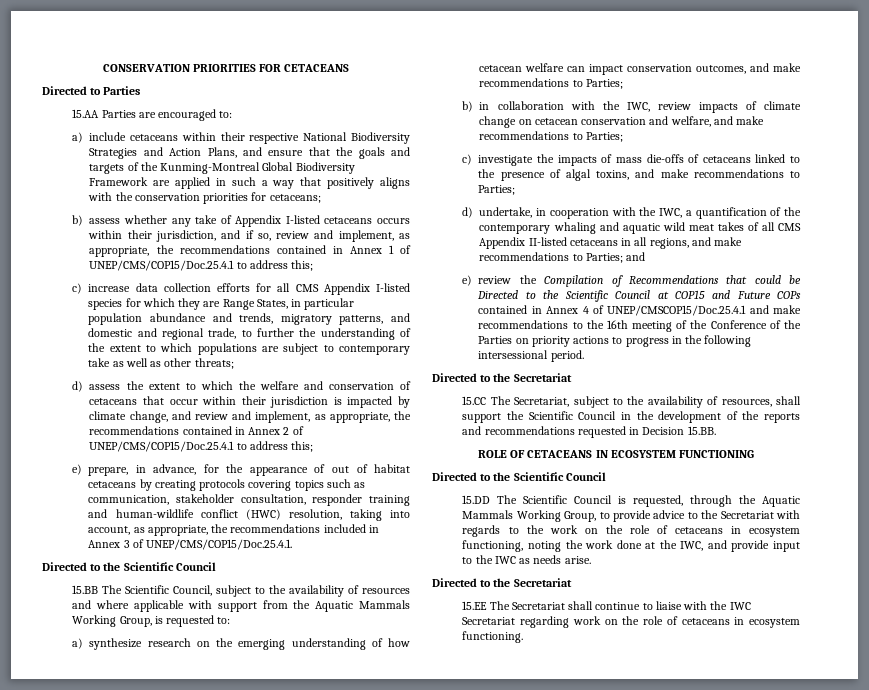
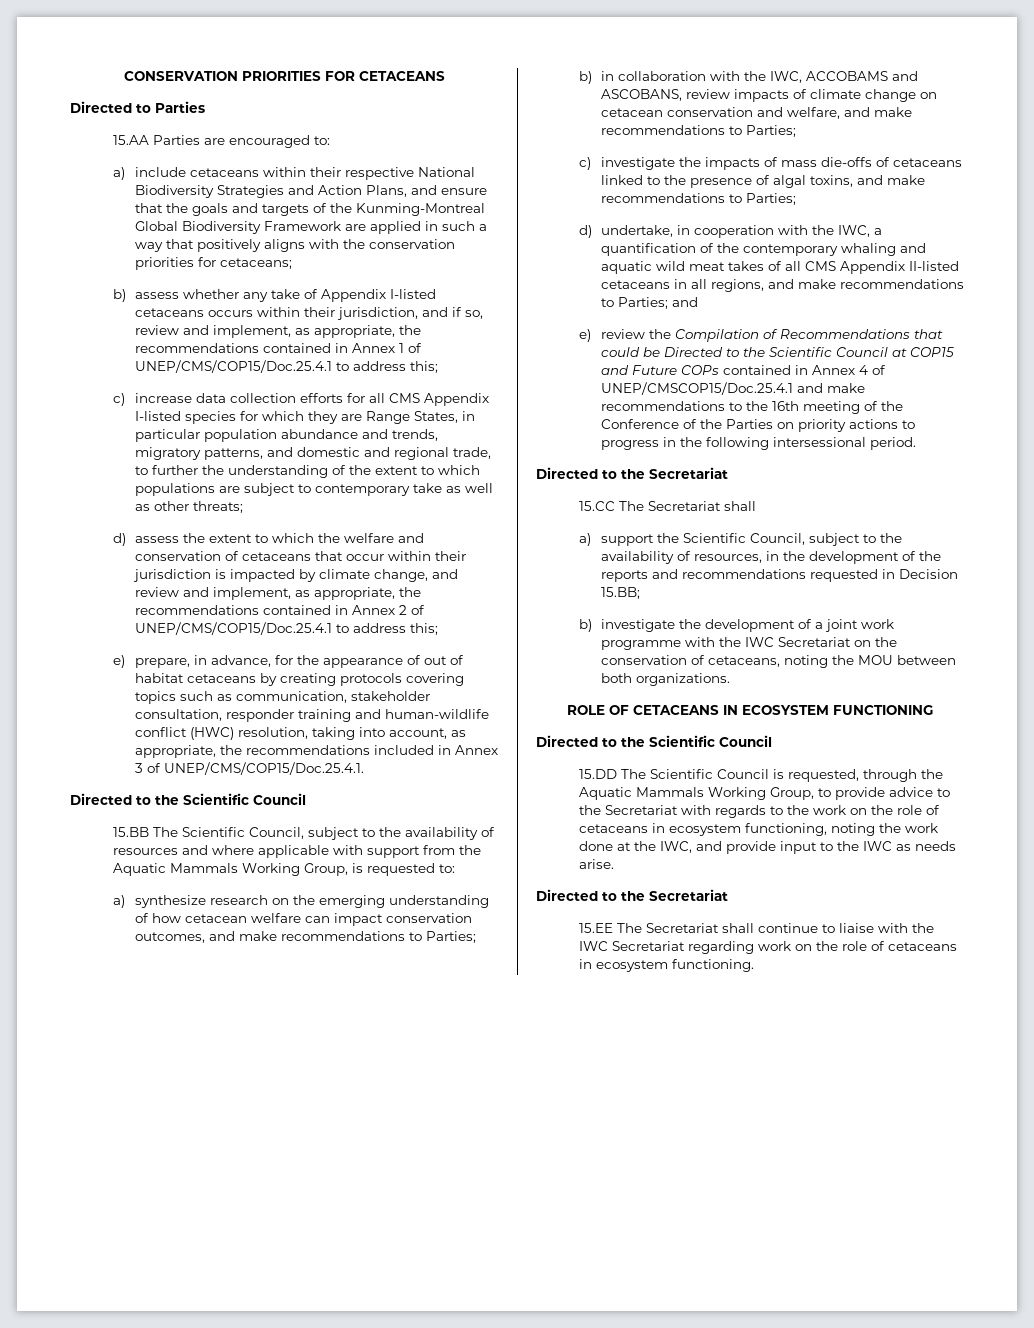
- b) in collaboration with the IWC, review impacts of climate change on cetacean conservation and welfare, and make recommendations to Parties;
+ b) in collaboration with the IWC, ACCOBAMS and ASCOBANS, review impacts of climate change on cetacean conservation and welfare, and make recommendations to Parties;
- 15.CC The Secretariat, subject to the availability of resources, shall support the Scientific Council in the development of the reports and recommendations requested in Decision 15.BB.
+ 15.CC The Secretariat shall
+ a) support the Scientific Council, subject to the availability of resources, in the development of the reports and recommendations requested in Decision 15.BB;
+ b) investigate the development of a joint work programme with the IWC Secretariat on the conservation of cetaceans, noting the MOU between both organizations.

